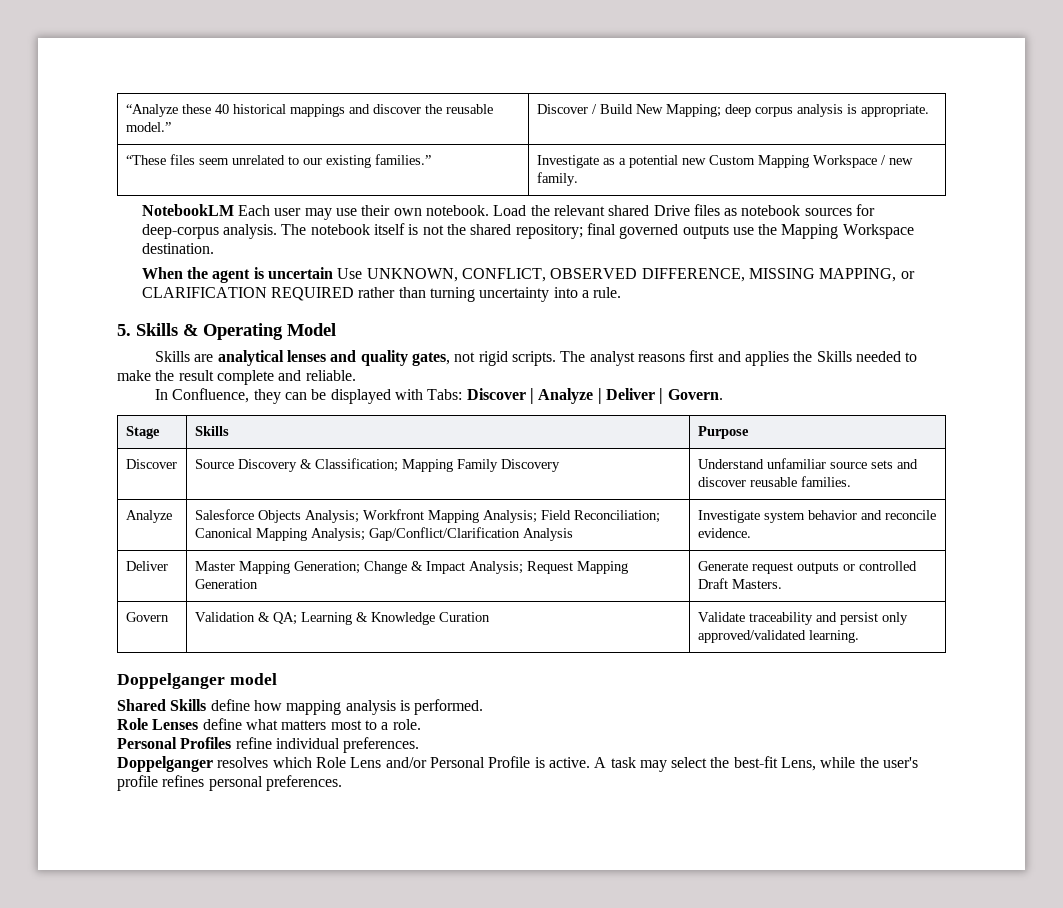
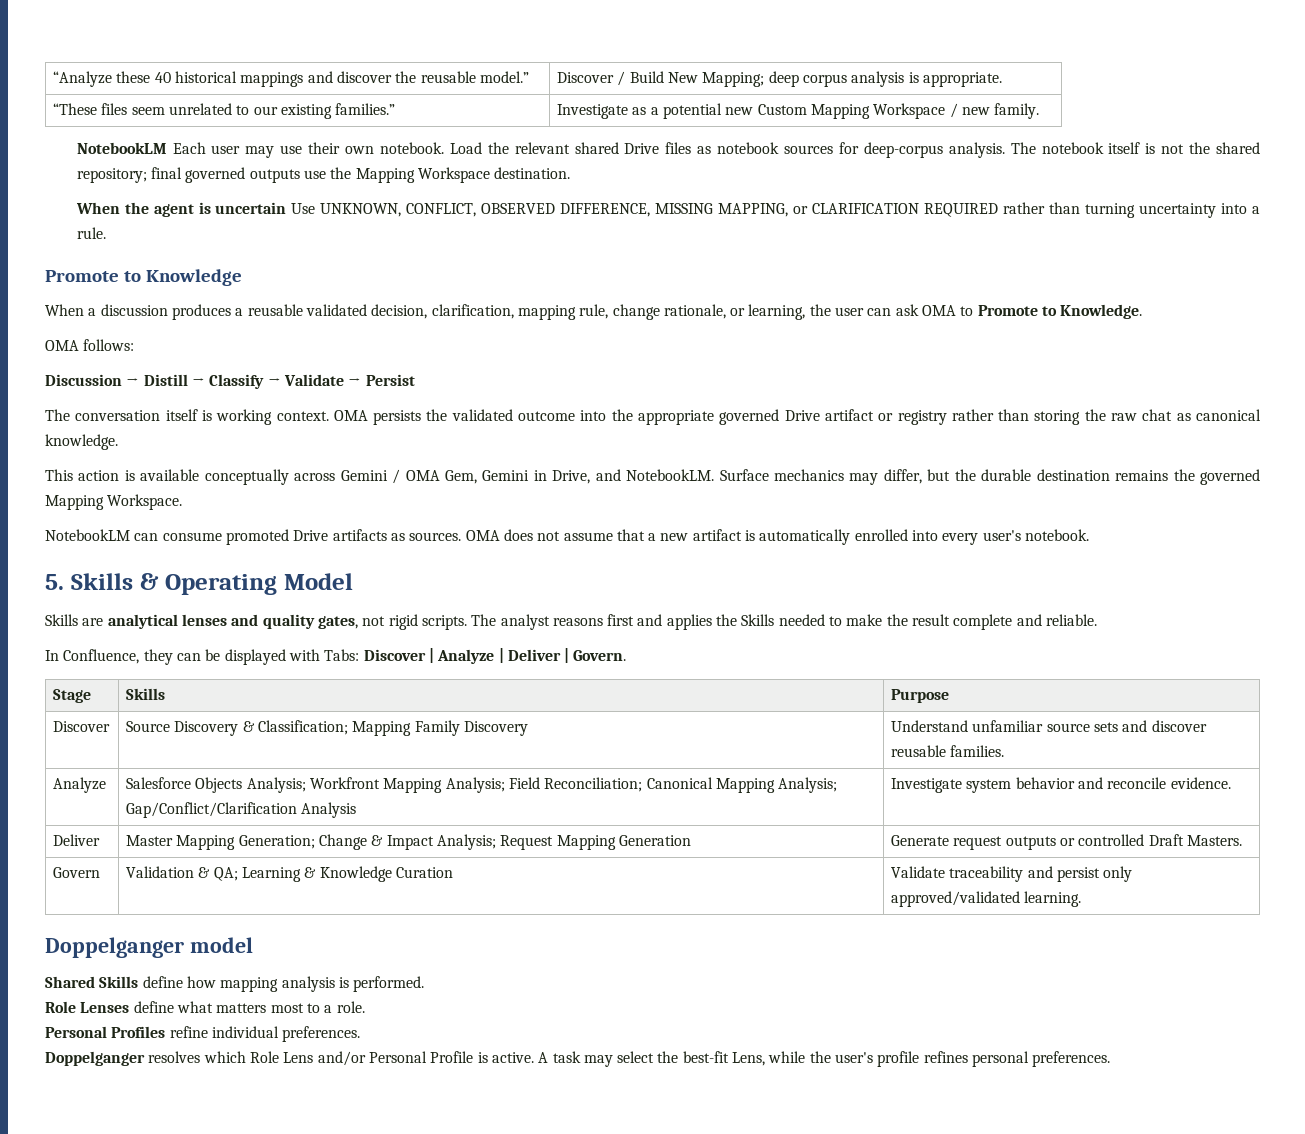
+ Promote to Knowledge
+ When a discussion produces a reusable validated decision, clarification, mapping rule, change rationale, or learning, the user can ask OMA to Promote to Knowledge.
+ OMA follows:
+ Discussion → Distill → Classify → Validate → Persist
+ The conversation itself is working context. OMA persists the validated outcome into the appropriate governed Drive artifact or registry rather than storing the raw chat as canonical knowledge.
+ This action is available conceptually across Gemini / OMA Gem, Gemini in Drive, and NotebookLM. Surface mechanics may differ, but the durable destination remains the governed Mapping Workspace.
+ NotebookLM can consume promoted Drive artifacts as sources. OMA does not assume that a new artifact is automatically enrolled into every user's notebook.

